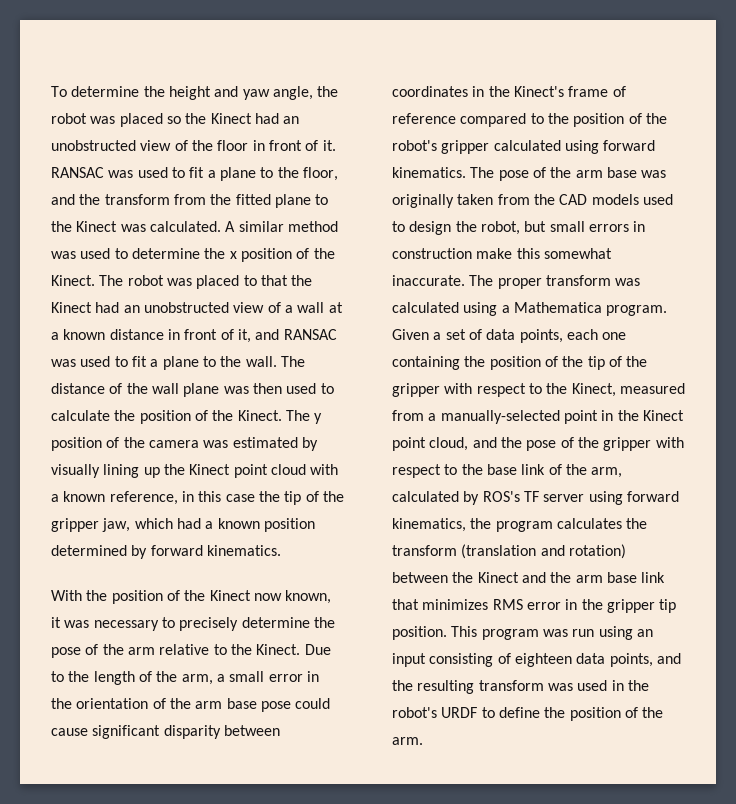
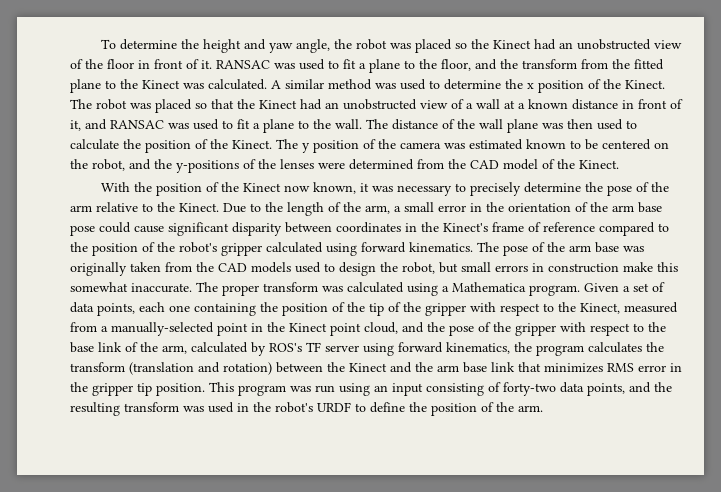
- The robot was placed to that the Kinect had an unobstructed view of a wall at a known distance in front of it, and RANSAC was used to fit a plane to the wall.
+ The robot was placed so that the Kinect had an unobstructed view of a wall at a known distance in front of it, and RANSAC was used to fit a plane to the wall.
- The y position of the camera was estimated by visually lining up the Kinect point cloud with a known reference, in this case the tip of the gripper jaw, which had a known position determined by forward kinematics.
+ The y position of the camera was estimated known to be centered on the robot, and the y-positions of the lenses were determined from the CAD model of the Kinect.
- This program was run using an input consisting of eighteen data points, and the resulting transform was used in the robot's URDF to define the position of the arm.
+ This program was run using an input consisting of forty-two data points, and the resulting transform was used in the robot's URDF to define the position of the arm.

